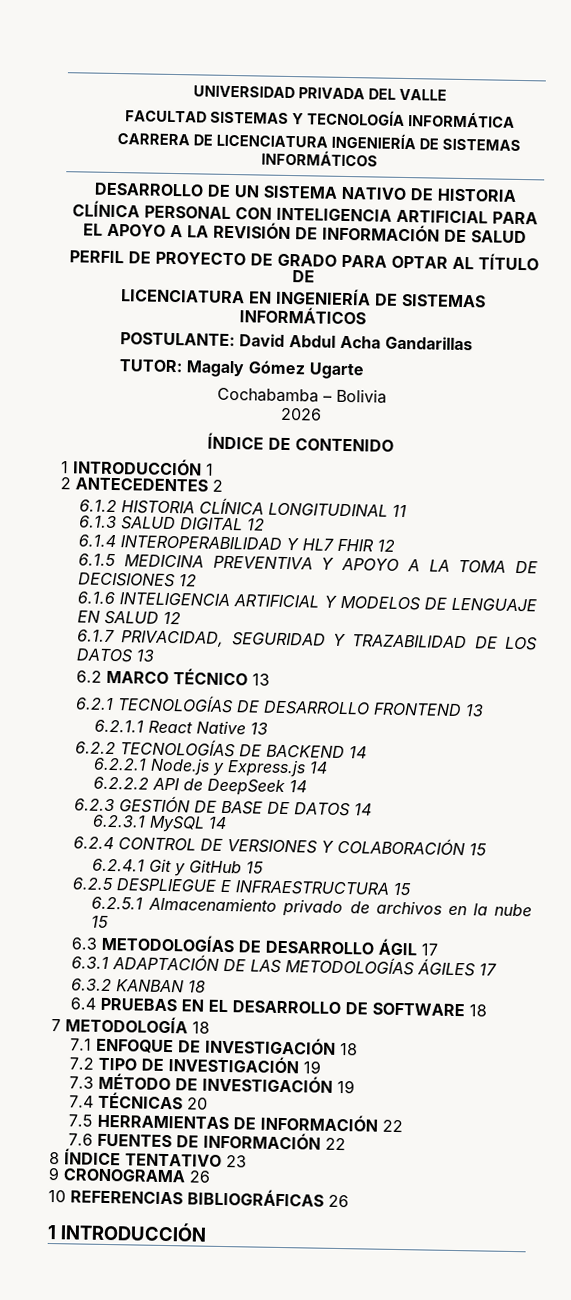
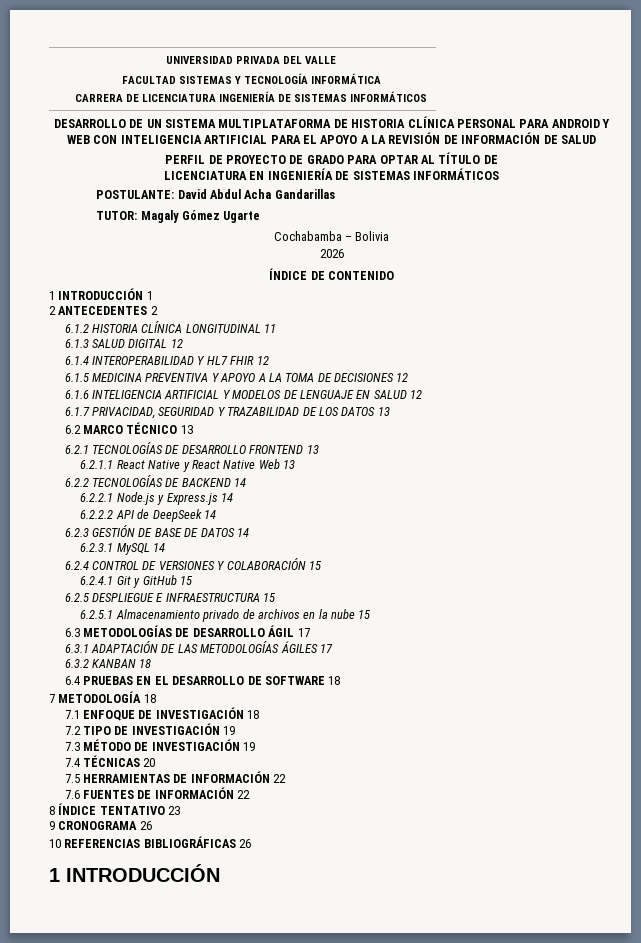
- DESARROLLO DE UN SISTEMA NATIVO DE HISTORIA CLÍNICA PERSONAL CON INTELIGENCIA ARTIFICIAL PARA EL APOYO A LA REVISIÓN DE INFORMACIÓN DE SALUD
+ DESARROLLO DE UN SISTEMA MULTIPLATAFORMA DE HISTORIA CLÍNICA PERSONAL PARA ANDROID Y WEB CON INTELIGENCIA ARTIFICIAL PARA EL APOYO A LA REVISIÓN DE INFORMACIÓN DE SALUD
- 6.2.1.1 React Native 13
+ 6.2.1.1 React Native y React Native Web 13

